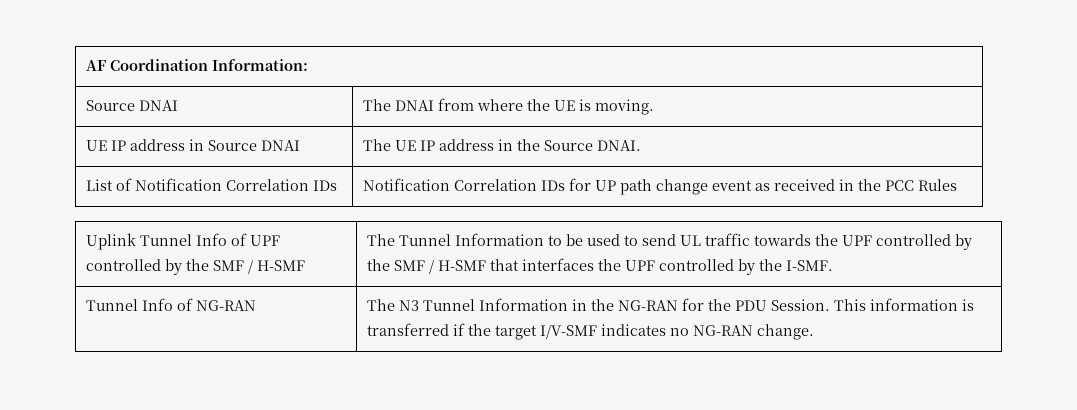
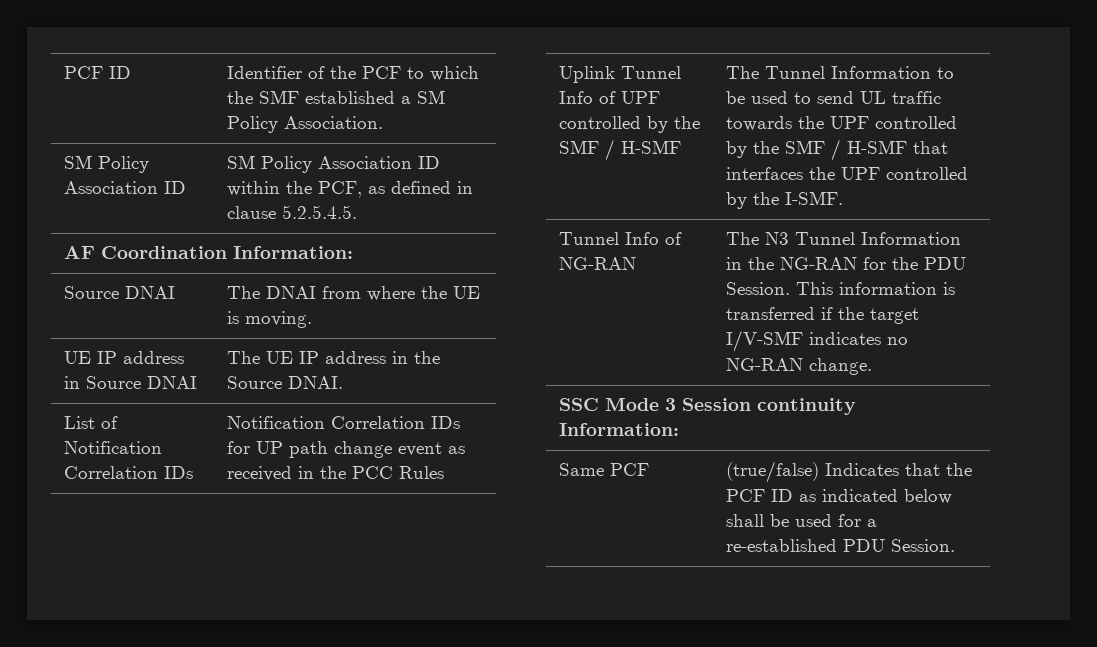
+ PCF ID | Identifier of the PCF to which the SMF established a SM Policy Association.
+ SM Policy Association ID | SM Policy Association ID within the PCF, as defined in clause 5.2.5.4.5.
+ SSC Mode 3 Session continuity Information:
+ Same PCF | (true/false) Indicates that the PCF ID as indicated below shall be used for a re-established PDU Session.

